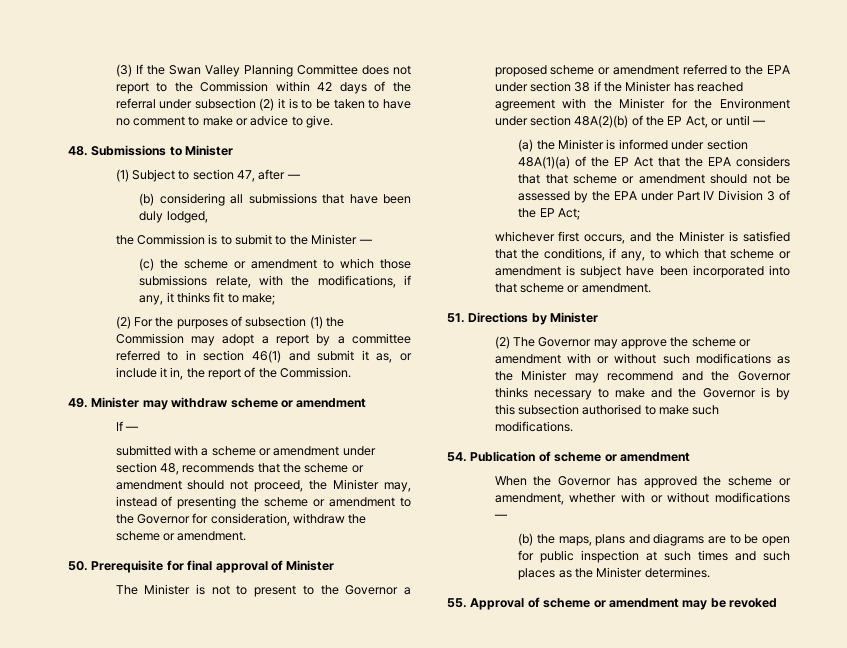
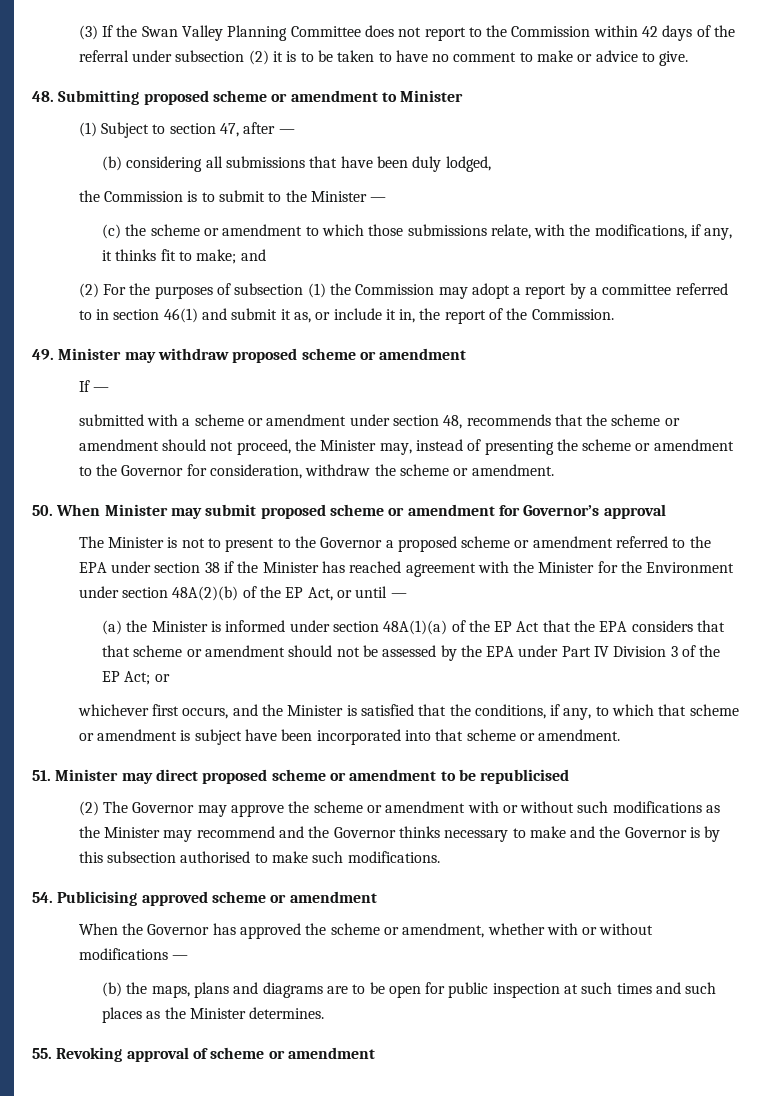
- 48. Submissions to Minister
+ 48. Submitting proposed scheme or amendment to Minister
- (c) the scheme or amendment to which those submissions relate, with the modifications, if any, it thinks fit to make;
+ (c) the scheme or amendment to which those submissions relate, with the modifications, if any, it thinks fit to make; and
- 49. Minister may withdraw scheme or amendment
+ 49. Minister may withdraw proposed scheme or amendment
- 50. Prerequisite for final approval of Minister
+ 50. When Minister may submit proposed scheme or amendment for Governor’s approval
- (a) the Minister is informed under section 48A(1)(a) of the EP Act that the EPA considers that that scheme or amendment should not be assessed by the EPA under Part IV Division 3 of the EP Act;
+ (a) the Minister is informed under section 48A(1)(a) of the EP Act that the EPA considers that that scheme or amendment should not be assessed by the EPA under Part IV Division 3 of the EP Act; or
- 51. Directions by Minister
+ 51. Minister may direct proposed scheme or amendment to be republicised
- 54. Publication of scheme or amendment
+ 54. Publicising approved scheme or amendment
- 55. Approval of scheme or amendment may be revoked
+ 55. Revoking approval of scheme or amendment

